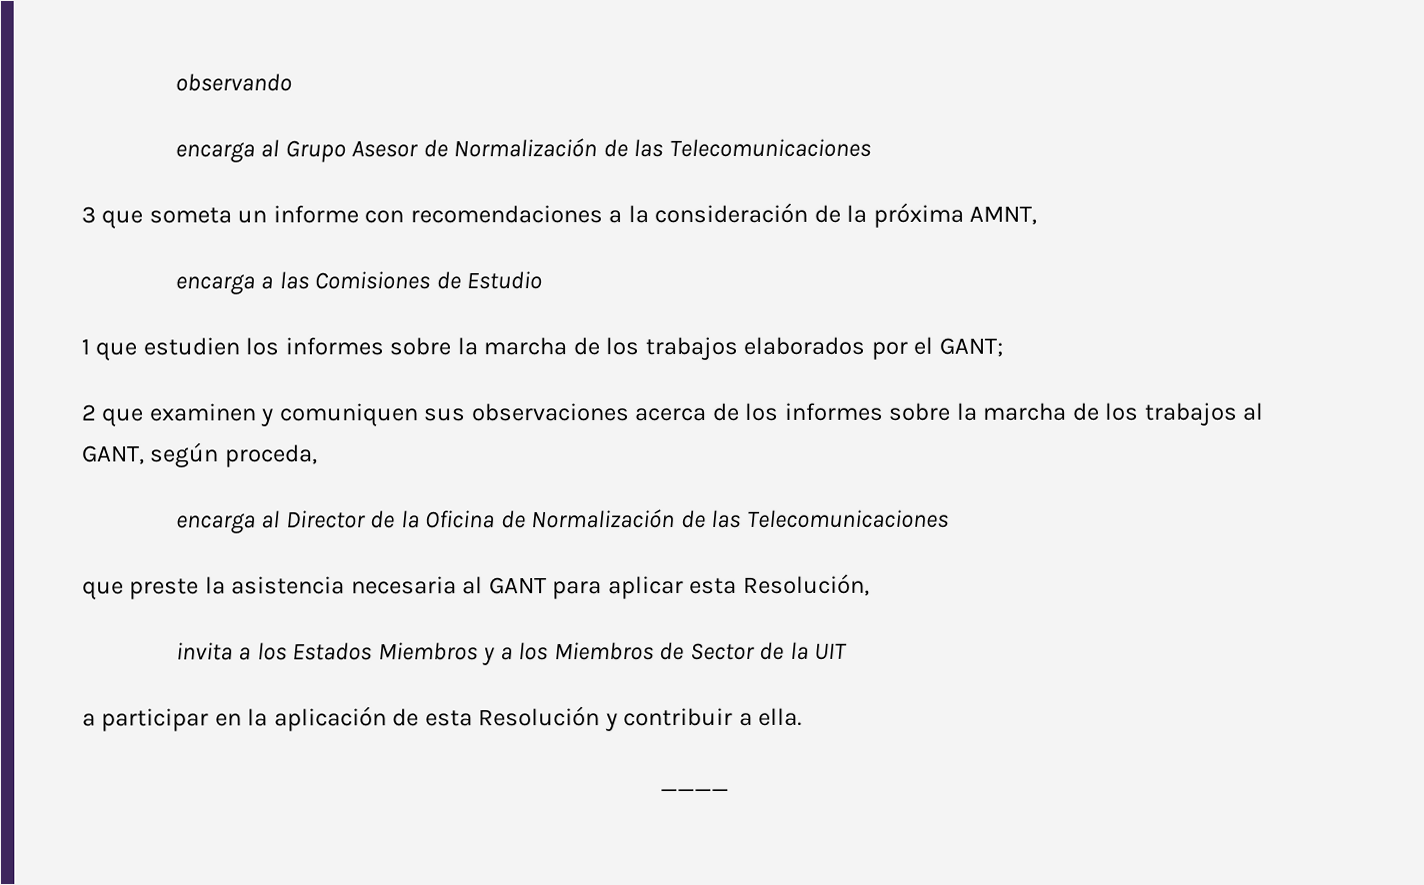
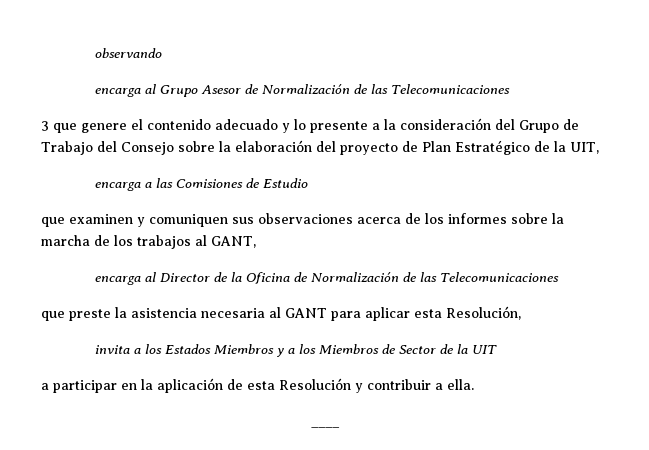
- 3 que someta un informe con recomendaciones a la consideración de la próxima AMNT,
+ 3 que genere el contenido adecuado y lo presente a la consideración del Grupo de Trabajo del Consejo sobre la elaboración del proyecto de Plan Estratégico de la UIT,
- 1 que estudien los informes sobre la marcha de los trabajos elaborados por el GANT;
- 2 que examinen y comuniquen sus observaciones acerca de los informes sobre la marcha de los trabajos al GANT, según proceda,
+ que examinen y comuniquen sus observaciones acerca de los informes sobre la marcha de los trabajos al GANT,

